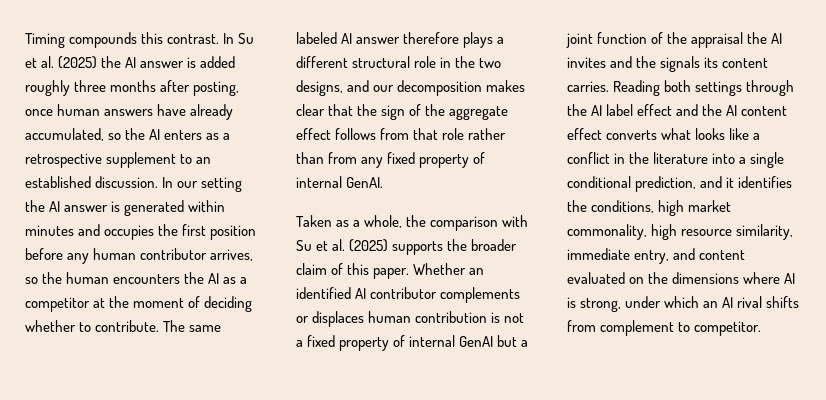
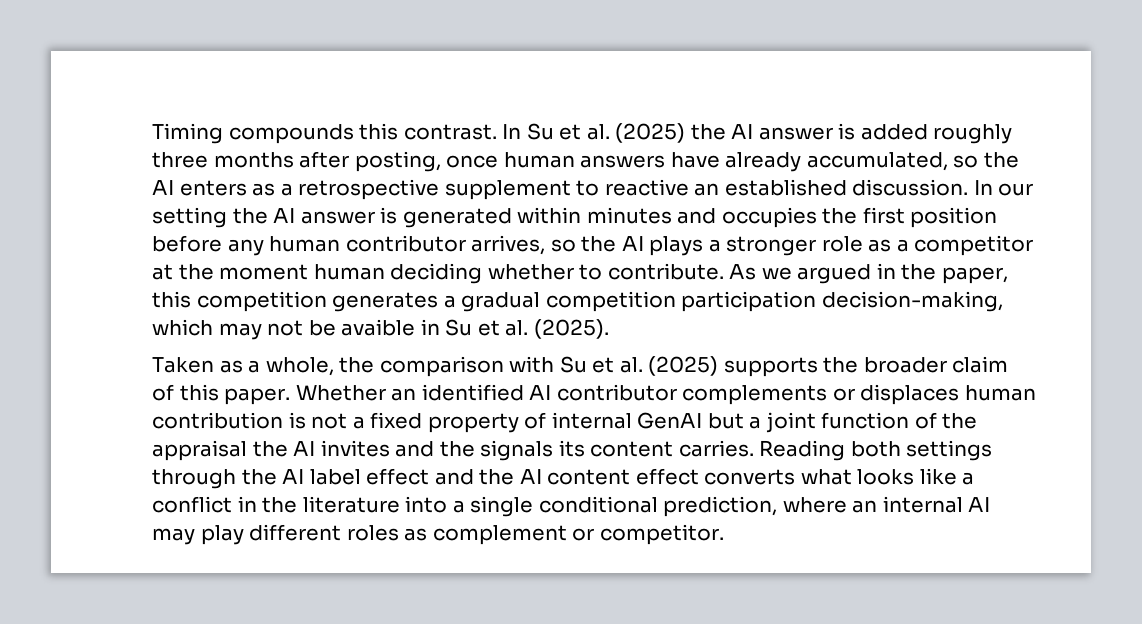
- In Su et al. (2025) the AI answer is added roughly three months after posting, once human answers have already accumulated, so the AI enters as a retrospective supplement to an established discussion.
+ In Su et al. (2025) the AI answer is added roughly three months after posting, once human answers have already accumulated, so the AI enters as a retrospective supplement to reactive an established discussion.
- In our setting the AI answer is generated within minutes and occupies the first position before any human contributor arrives, so the human encounters the AI as a competitor at the moment of deciding whether to contribute.
+ In our setting the AI answer is generated within minutes and occupies the first position before any human contributor arrives, so the AI plays a stronger role as a competitor at the moment human deciding whether to contribute.
- The same labeled AI answer therefore plays a different structural role in the two designs, and our decomposition makes clear that the sign of the aggregate effect follows from that role rather than from any fixed property of internal GenAI.
+ As we argued in the paper, this competition generates a gradual competition participation decision-making, which may not be avaible in Su et al. (2025).
- Reading both settings through the AI label effect and the AI content effect converts what looks like a conflict in the literature into a single conditional prediction, and it identifies the conditions, high market commonality, high resource similarity, immediate entry, and content evaluated on the dimensions where AI is strong, under which an AI rival shifts from complement to competitor.
+ Reading both settings through the AI label effect and the AI content effect converts what looks like a conflict in the literature into a single conditional prediction, where an internal AI may play different roles as complement or competitor.

